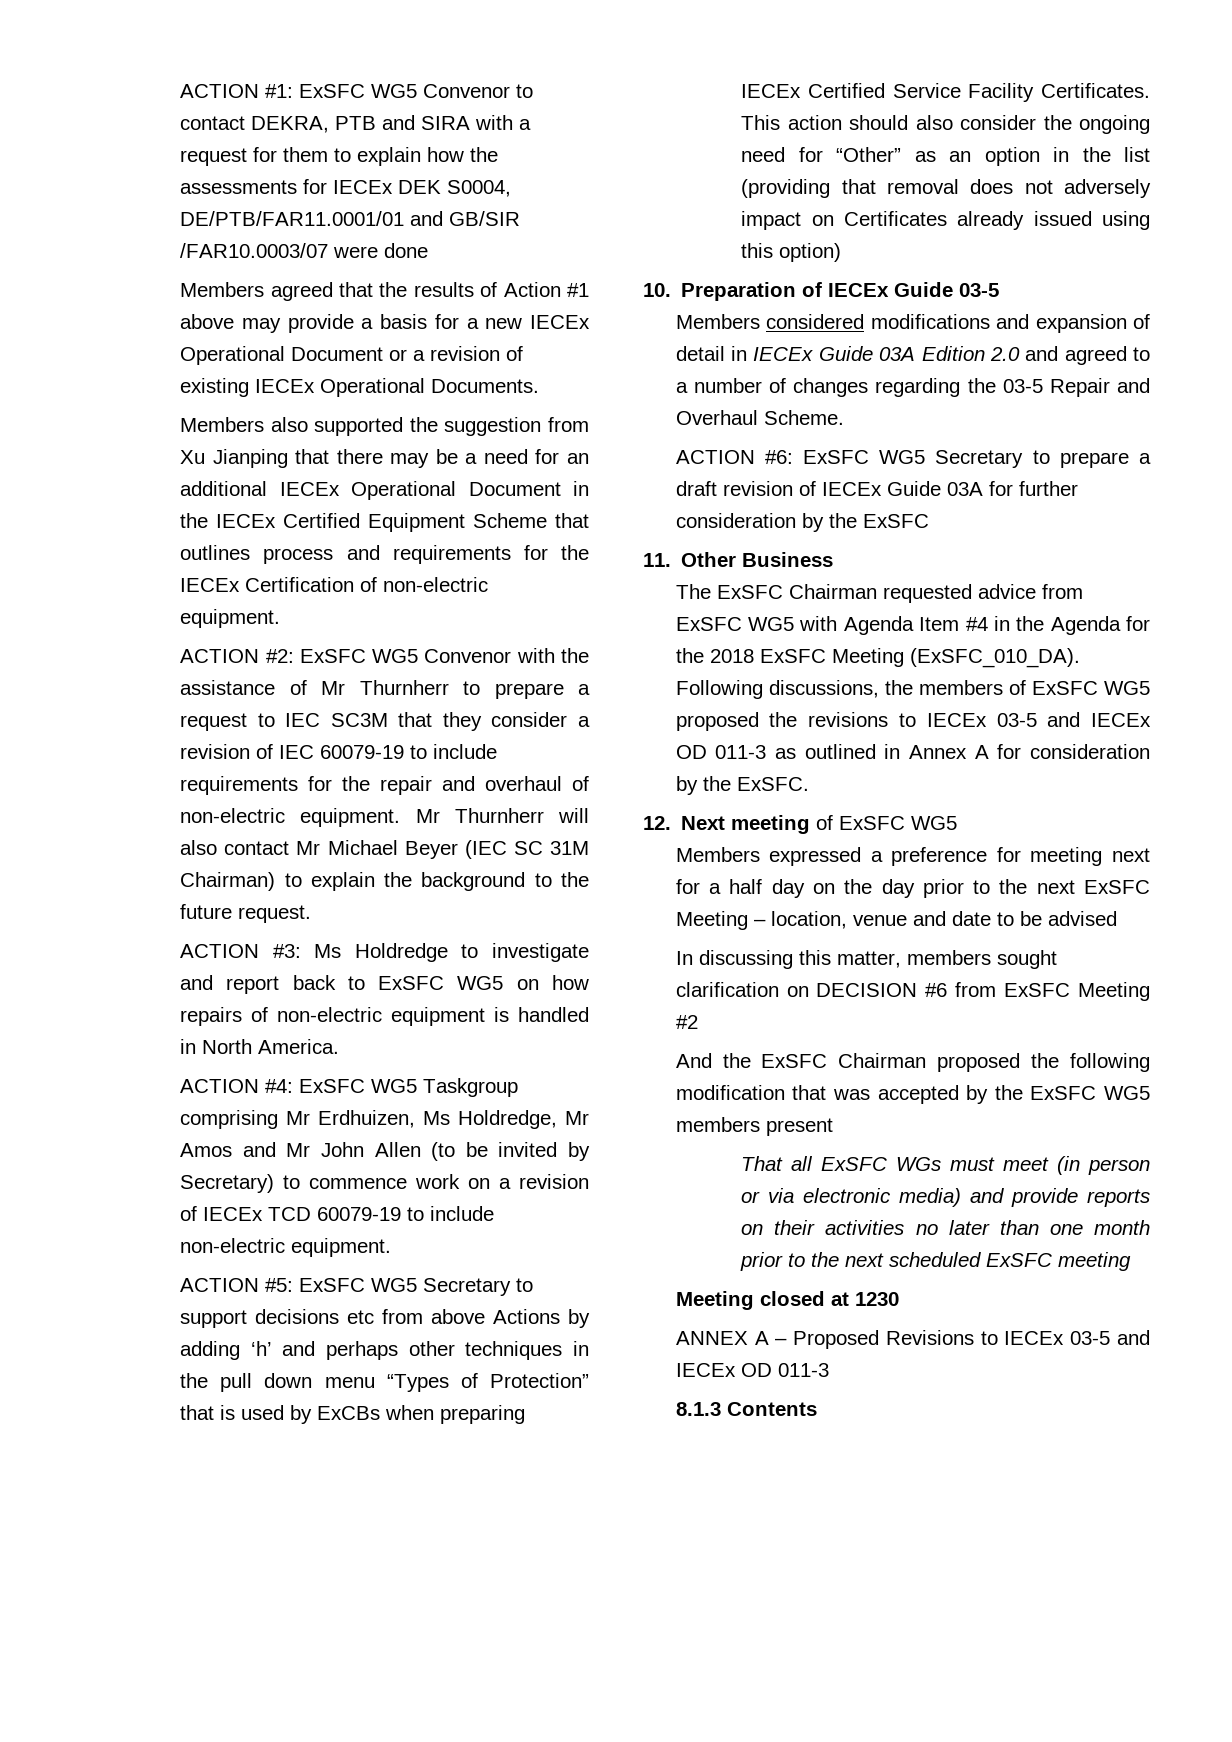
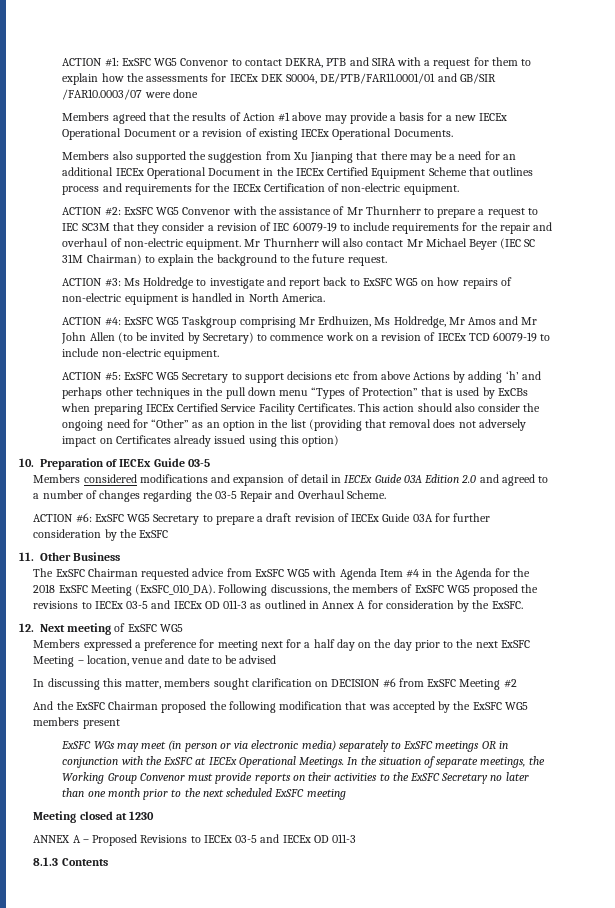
- That all ExSFC WGs must meet (in person or via electronic media) and provide reports on their activities no later than one month prior to the next scheduled ExSFC meeting
+ ExSFC WGs may meet (in person or via electronic media) separately to ExSFC meetings OR in conjunction with the ExSFC at IECEx Operational Meetings. In the situation of separate meetings, the Working Group Convenor must provide reports on their activities to the ExSFC Secretary no later than one month prior to the next scheduled ExSFC meeting

